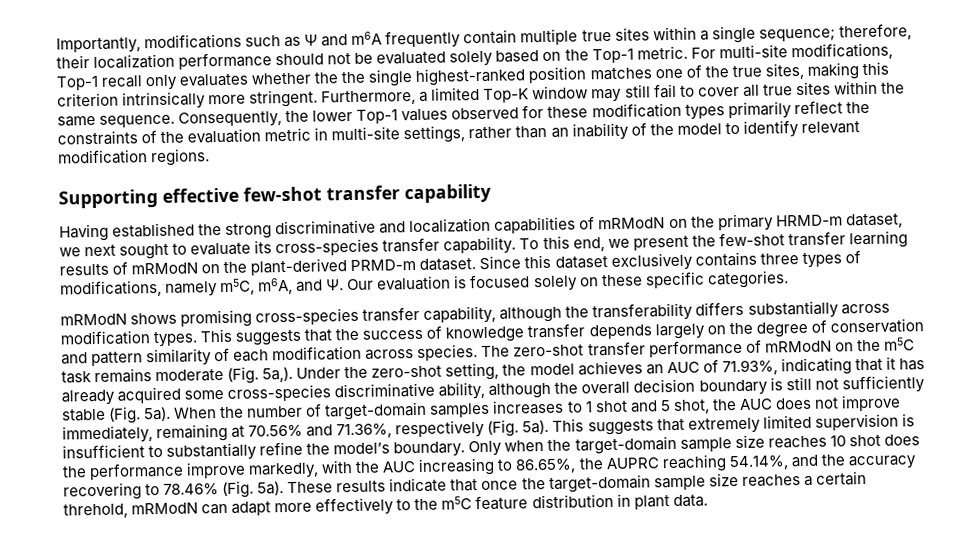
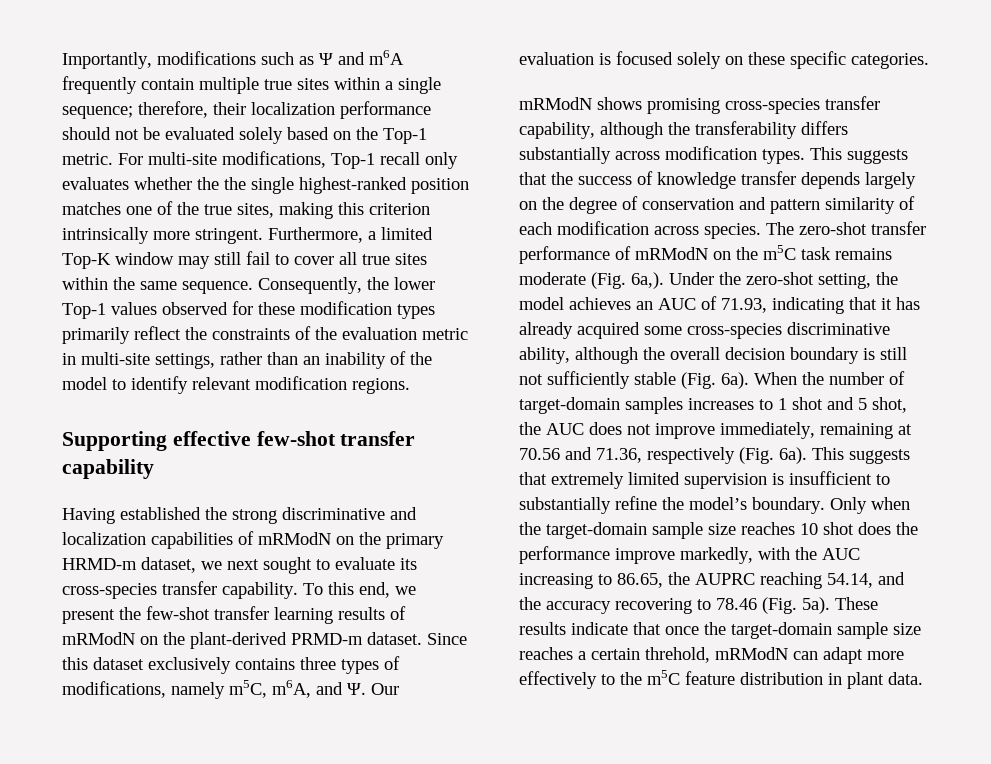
- The zero-shot transfer performance of mRModN on the m5C task remains moderate (Fig. 5a,).
+ The zero-shot transfer performance of mRModN on the m5C task remains moderate (Fig. 6a,).
- Under the zero-shot setting, the model achieves an AUC of 71.93%, indicating that it has already acquired some cross-species discriminative ability, although the overall decision boundary is still not sufficiently stable (Fig. 5a).
+ Under the zero-shot setting, the model achieves an AUC of 71.93, indicating that it has already acquired some cross-species discriminative ability, although the overall decision boundary is still not sufficiently stable (Fig. 6a).
- When the number of target-domain samples increases to 1 shot and 5 shot, the AUC does not improve immediately, remaining at 70.56% and 71.36%, respectively (Fig. 5a).
+ When the number of target-domain samples increases to 1 shot and 5 shot, the AUC does not improve immediately, remaining at 70.56 and 71.36, respectively (Fig. 6a).
- Only when the target-domain sample size reaches 10 shot does the performance improve markedly, with the AUC increasing to 86.65%, the AUPRC reaching 54.14%, and the accuracy recovering to 78.46% (Fig. 5a).
+ Only when the target-domain sample size reaches 10 shot does the performance improve markedly, with the AUC increasing to 86.65, the AUPRC reaching 54.14, and the accuracy recovering to 78.46 (Fig. 5a).

